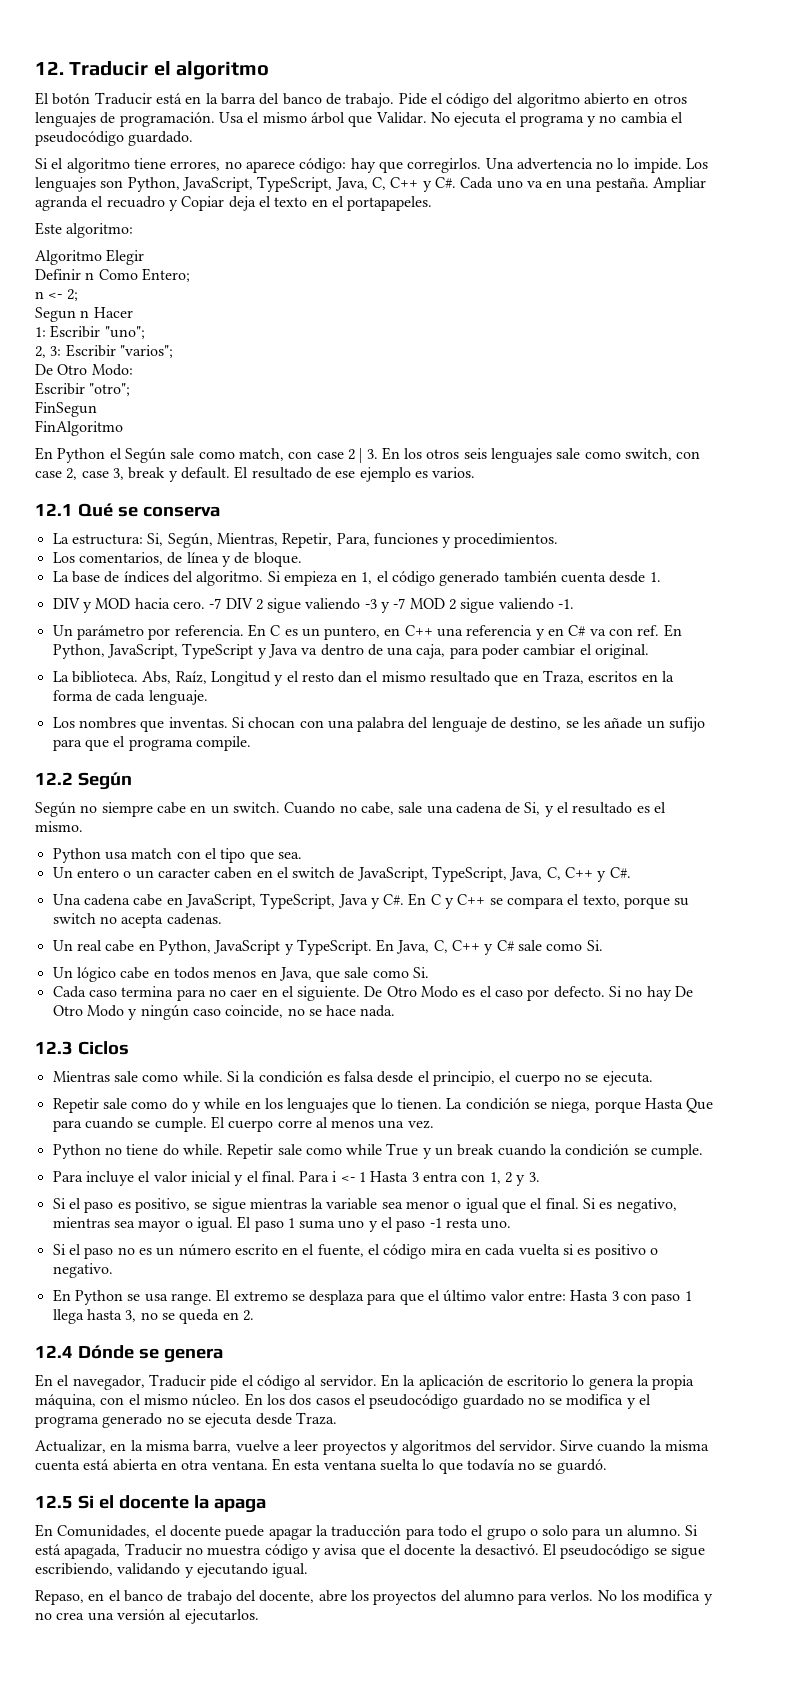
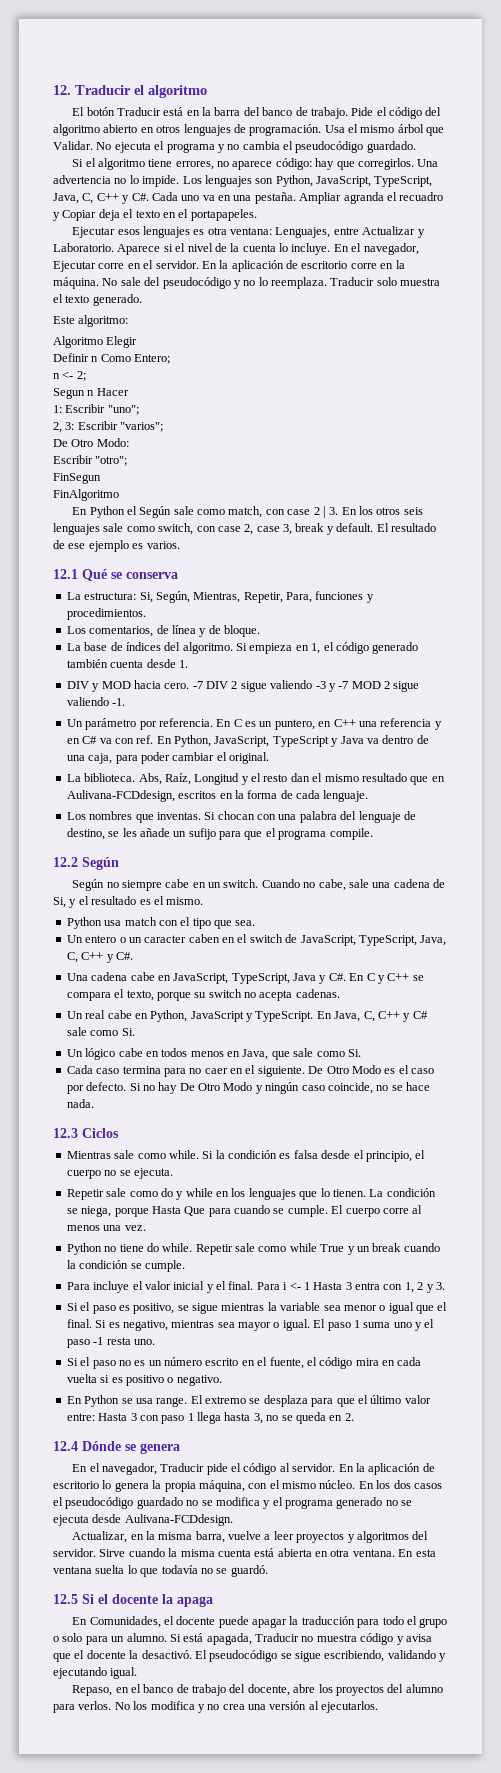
+ Ejecutar esos lenguajes es otra ventana: Lenguajes, entre Actualizar y Laboratorio. Aparece si el nivel de la cuenta lo incluye. En el navegador, Ejecutar corre en el servidor. En la aplicación de escritorio corre en la máquina. No sale del pseudocódigo y no lo reemplaza. Traducir solo muestra el texto generado.
- Abs, Raíz, Longitud y el resto dan el mismo resultado que en Traza, escritos en la forma de cada lenguaje.
+ Abs, Raíz, Longitud y el resto dan el mismo resultado que en Aulivana-FCDdesign, escritos en la forma de cada lenguaje.
- En los dos casos el pseudocódigo guardado no se modifica y el programa generado no se ejecuta desde Traza.
+ En los dos casos el pseudocódigo guardado no se modifica y el programa generado no se ejecuta desde Aulivana-FCDdesign.

